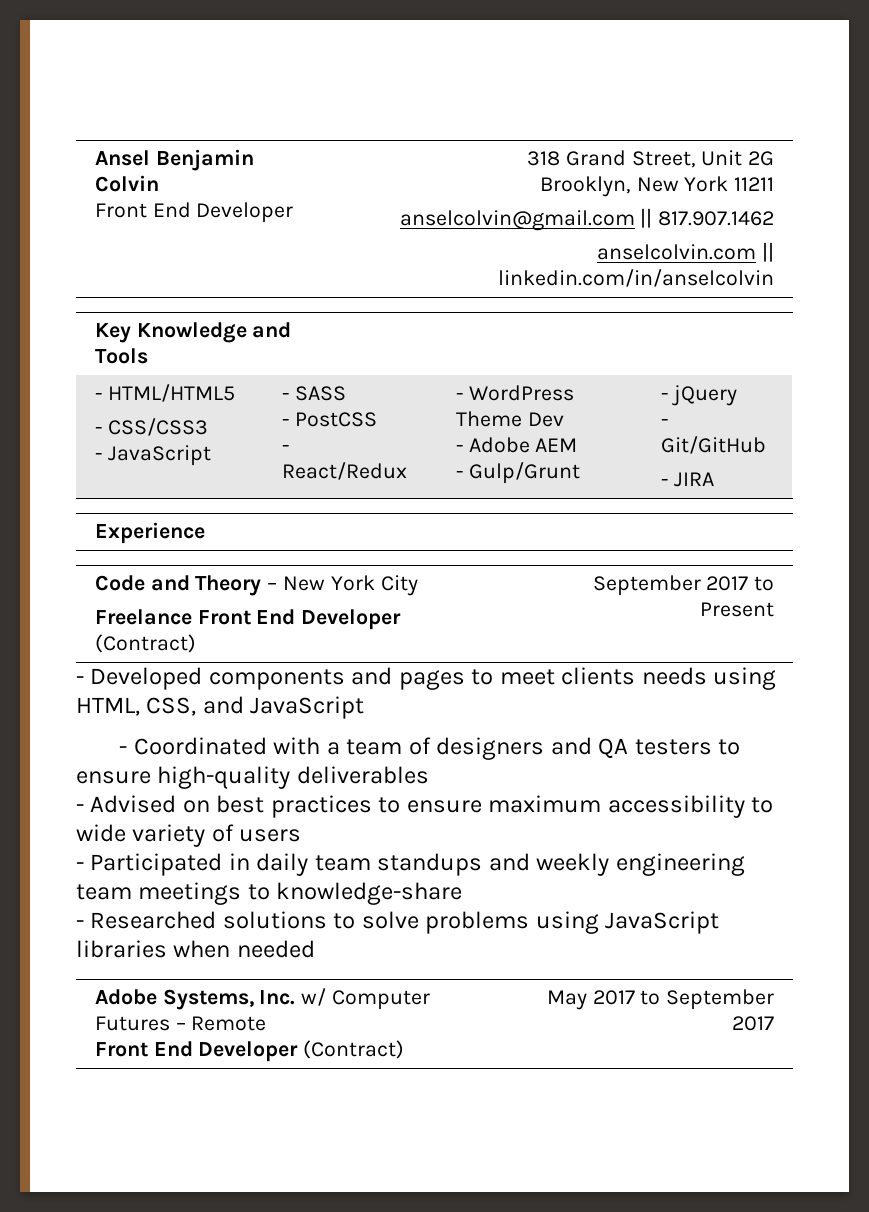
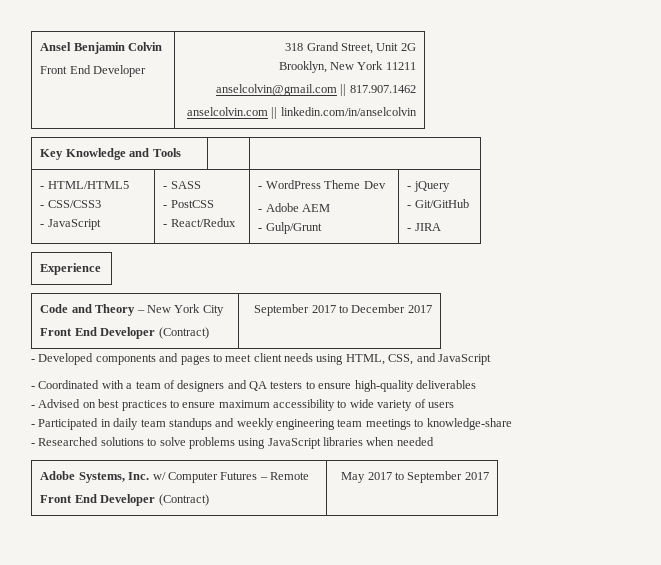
  Code and Theory – New York City
- Freelance Front End Developer (Contract) | September 2017 to Present
+ Front End Developer (Contract) | September 2017 to December 2017
- - Developed components and pages to meet clients needs using HTML, CSS, and JavaScript
+ - Developed components and pages to meet client needs using HTML, CSS, and JavaScript

